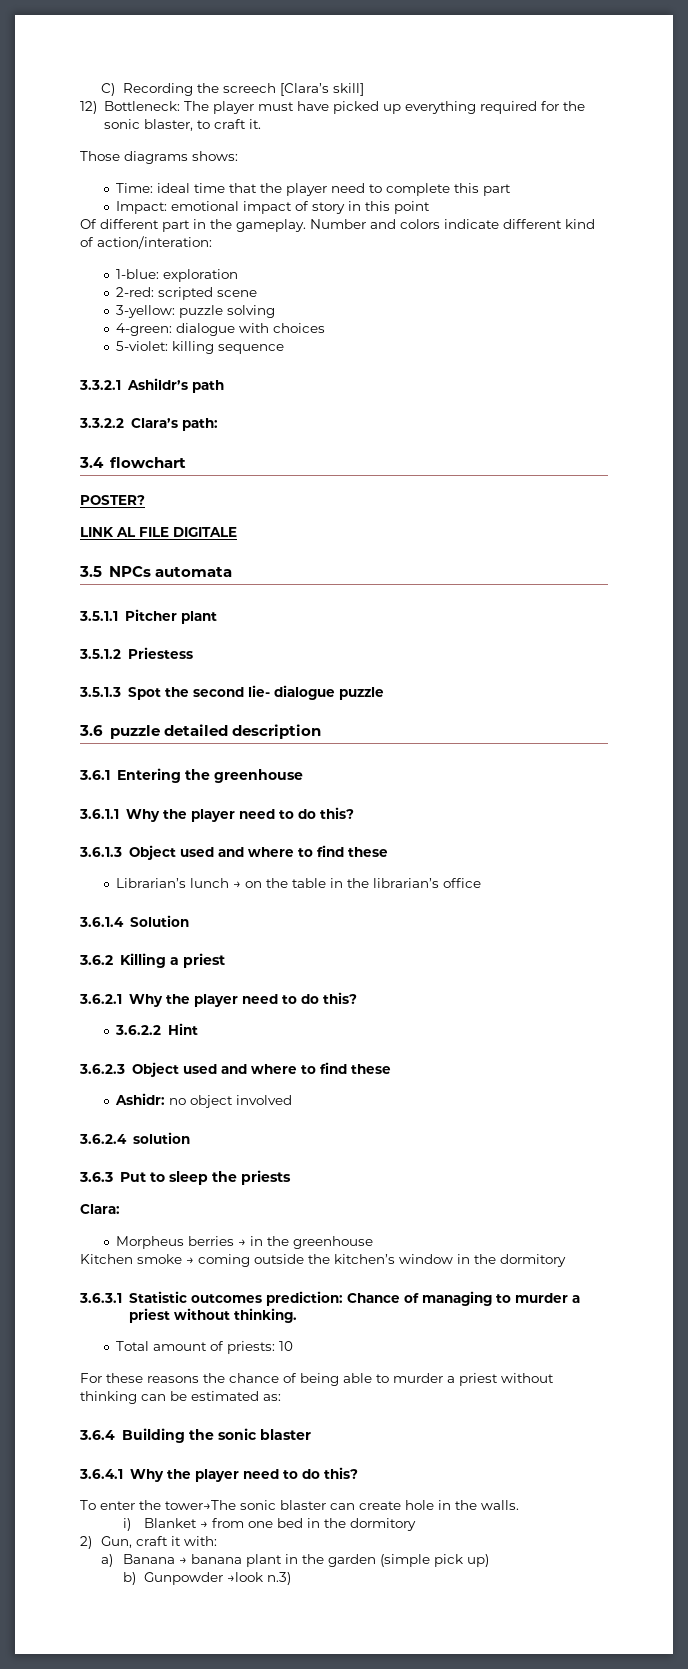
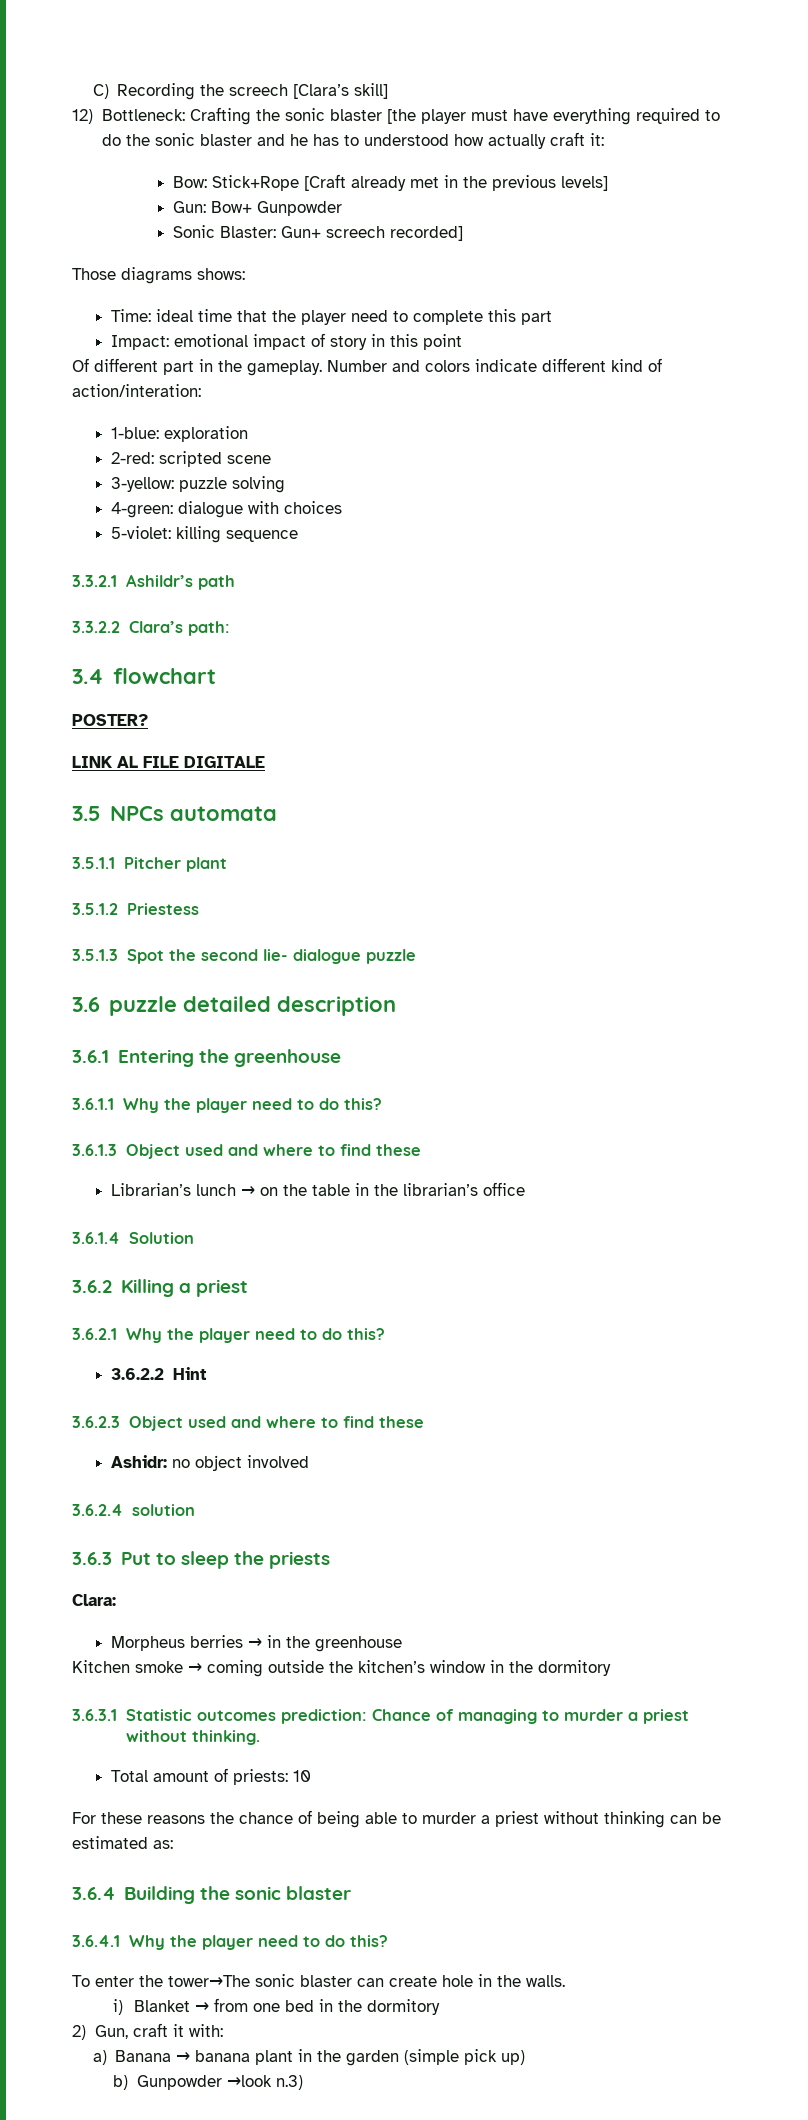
- 12) Bottleneck: The player must have picked up everything required for the sonic blaster, to craft it.
+ 12) Bottleneck: Crafting the sonic blaster [the player must have everything required to do the sonic blaster and he has to understood how actually craft it:
+ Bow: Stick+Rope [Craft already met in the previous levels]
+ Gun: Bow+ Gunpowder
+ Sonic Blaster: Gun+ screech recorded]

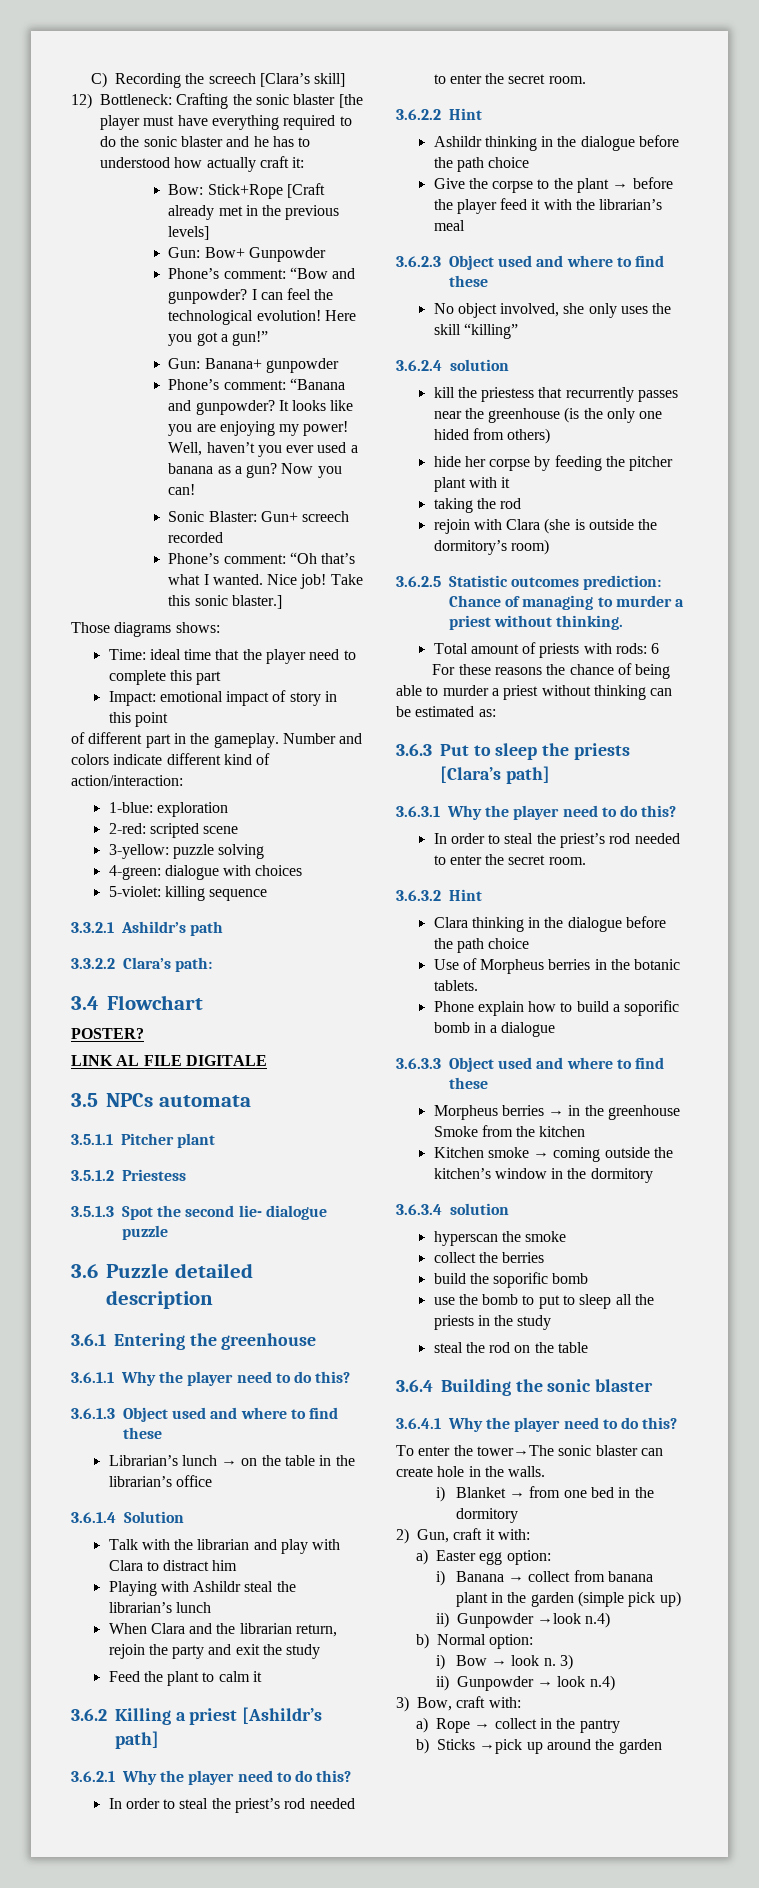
- Sonic Blaster: Gun+ screech recorded]
+ Phone’s comment: “Bow and gunpowder? I can feel the technological evolution! Here you got a gun!”
+ Gun: Banana+ gunpowder
+ Phone’s comment: “Banana and gunpowder? It looks like you are enjoying my power! Well, haven’t you ever used a banana as a gun? Now you can!
+ Sonic Blaster: Gun+ screech recorded
+ Phone’s comment: “Oh that’s what I wanted. Nice job! Take this sonic blaster.]
- Of different part in the gameplay.
+ of different part in the gameplay.
- Number and colors indicate different kind of action/interation:
+ Number and colors indicate different kind of action/interaction:
- 3.4 flowchart
+ 3.4 Flowchart
- 3.6 puzzle detailed description
+ 3.6 Puzzle detailed description
+ Talk with the librarian and play with Clara to distract him
+ Playing with Ashildr steal the librarian’s lunch
+ When Clara and the librarian return, rejoin the party and exit the study
+ Feed the plant to calm it
- 3.6.2 Killing a priest
+ 3.6.2 Killing a priest [Ashildr’s path]
  3.6.2.1 Why the player need to do this?
+ In order to steal the priest’s rod needed to enter the secret room.
  3.6.2.2 Hint
+ Ashildr thinking in the dialogue before the path choice
+ Give the corpse to the plant → before the player feed it with the librarian’s meal
- Ashidr: no object involved
+ No object involved, she only uses the skill “killing”
  3.6.2.4 solution
- 3.6.3 Put to sleep the priests
- Clara:
- Morpheus berries → in the greenhouse
- Kitchen smoke → coming outside the kitchen’s window in the dormitory
- 3.6.3.1 Statistic outcomes prediction: Chance of managing to murder a priest without thinking.
+ kill the priestess that recurrently passes near the greenhouse (is the only one hided from others)
+ hide her corpse by feeding the pitcher plant with it
+ taking the rod
+ rejoin with Clara (she is outside the dormitory’s room)
+ 3.6.2.5 Statistic outcomes prediction: Chance of managing to murder a priest without thinking.
- Total amount of priests: 10
+ Total amount of priests with rods: 6
+ 3.6.3 Put to sleep the priests [Clara’s path]
+ 3.6.3.1 Why the player need to do this?
+ In order to steal the priest’s rod needed to enter the secret room.
+ 3.6.3.2 Hint
+ Clara thinking in the dialogue before the path choice
+ Use of Morpheus berries in the botanic tablets.
+ Phone explain how to build a soporific bomb in a dialogue
+ 3.6.3.3 Object used and where to find these
+ Morpheus berries → in the greenhouse Smoke from the kitchen
+ Kitchen smoke → coming outside the kitchen’s window in the dormitory
+ 3.6.3.4 solution
+ hyperscan the smoke
+ collect the berries
+ build the soporific bomb
+ use the bomb to put to sleep all the priests in the study
+ steal the rod on the table
- a) Banana → banana plant in the garden (simple pick up)
+ a) Easter egg option:
+ i) Banana → collect from banana plant in the garden (simple pick up)
- b) Gunpowder →look n.3)
+ ii) Gunpowder →look n.4)
+ b) Normal option:
+ i) Bow → look n. 3)
+ ii) Gunpowder → look n.4)
+ 3) Bow, craft with:
+ a) Rope → collect in the pantry
+ b) Sticks →pick up around the garden

